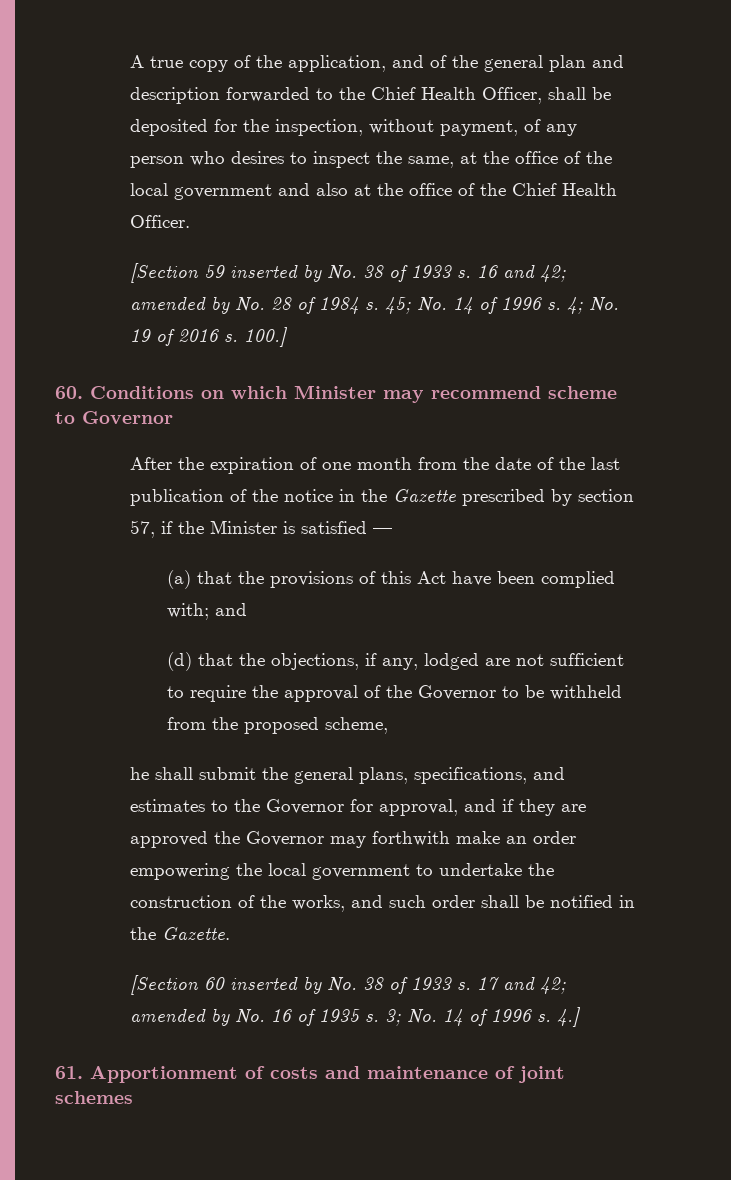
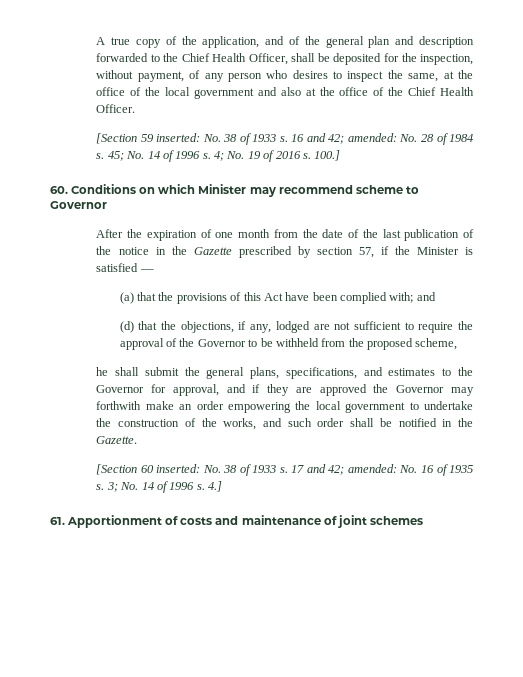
- [Section 59 inserted by No. 38 of 1933 s.
+ [Section 59 inserted: No. 38 of 1933 s.
- 16 and 42; amended by No. 28 of 1984 s.
+ 16 and 42; amended: No. 28 of 1984 s.
- [Section 60 inserted by No. 38 of 1933 s.
+ [Section 60 inserted: No. 38 of 1933 s.
- 17 and 42; amended by No. 16 of 1935 s.
+ 17 and 42; amended: No. 16 of 1935 s.

